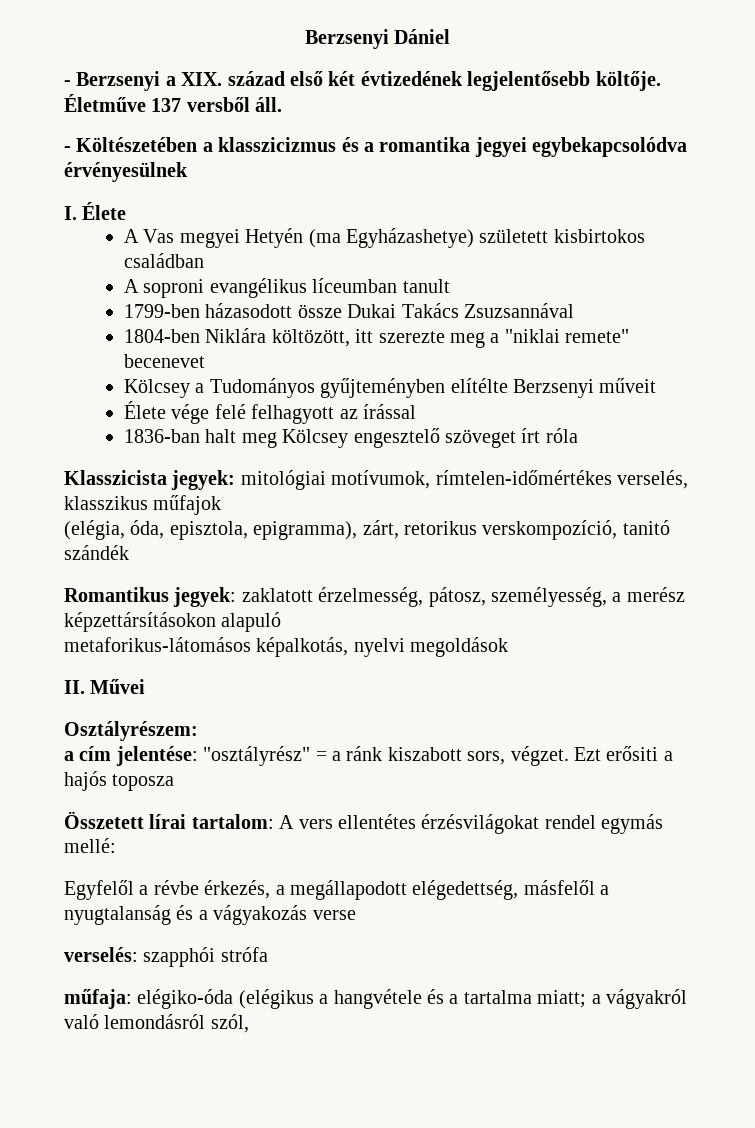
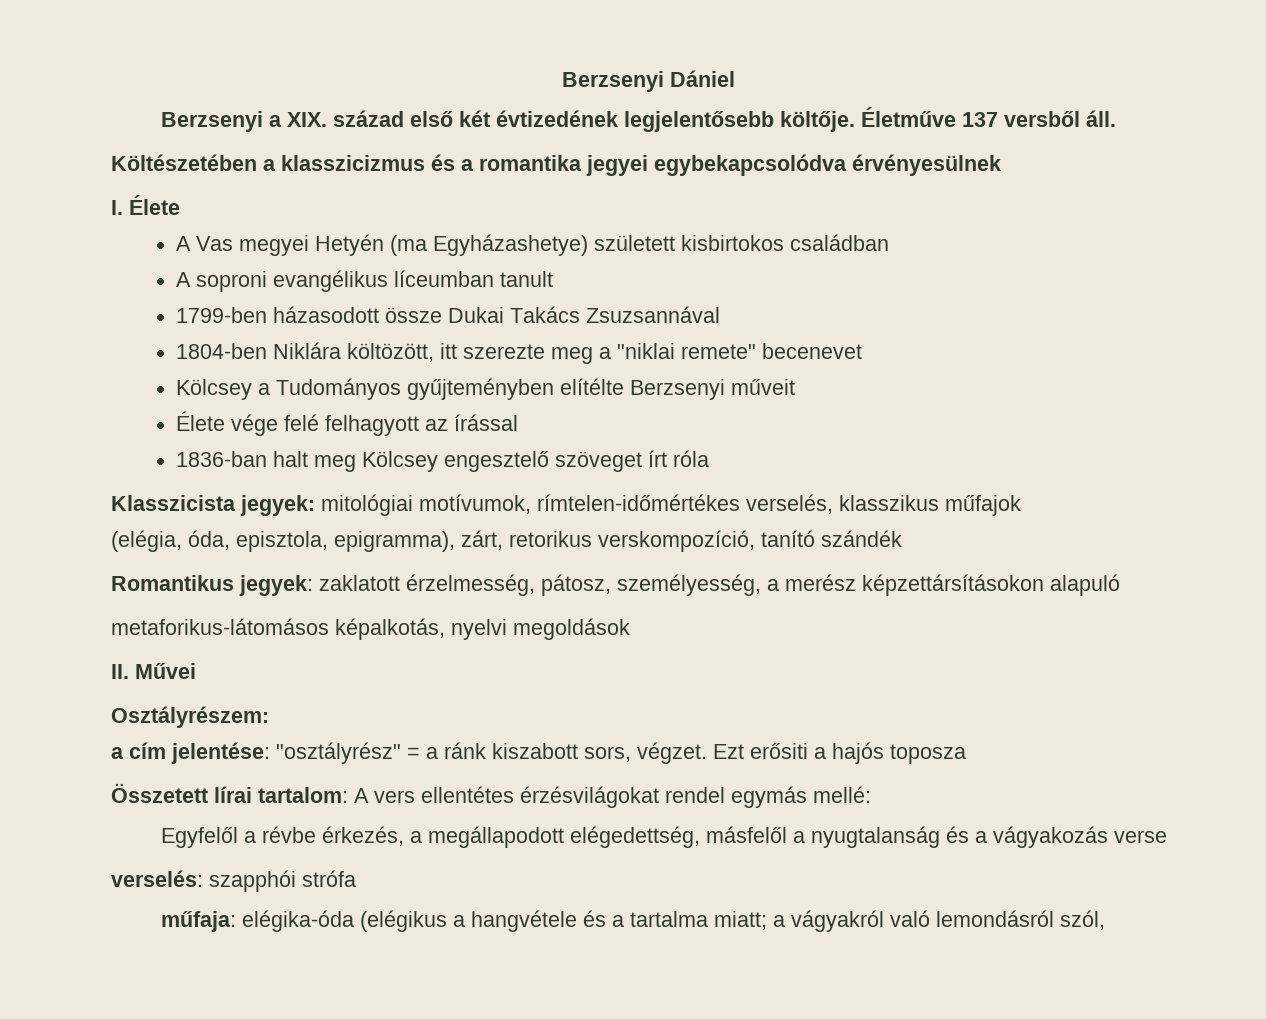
- - Berzsenyi a XIX. század első két évtizedének legjelentősebb költője.
+ Berzsenyi a XIX. század első két évtizedének legjelentősebb költője.
- - Költészetében a klasszicizmus és a romantika jegyei egybekapcsolódva érvényesülnek
+ Költészetében a klasszicizmus és a romantika jegyei egybekapcsolódva érvényesülnek
- (elégia, óda, episztola, epigramma), zárt, retorikus verskompozíció, tanitó szándék
+ (elégia, óda, episztola, epigramma), zárt, retorikus verskompozíció, tanító szándék
- műfaja: elégiko-óda (elégikus a hangvétele és a tartalma miatt; a vágyakról való lemondásról szól,
+ műfaja: elégika-óda (elégikus a hangvétele és a tartalma miatt; a vágyakról való lemondásról szól,

